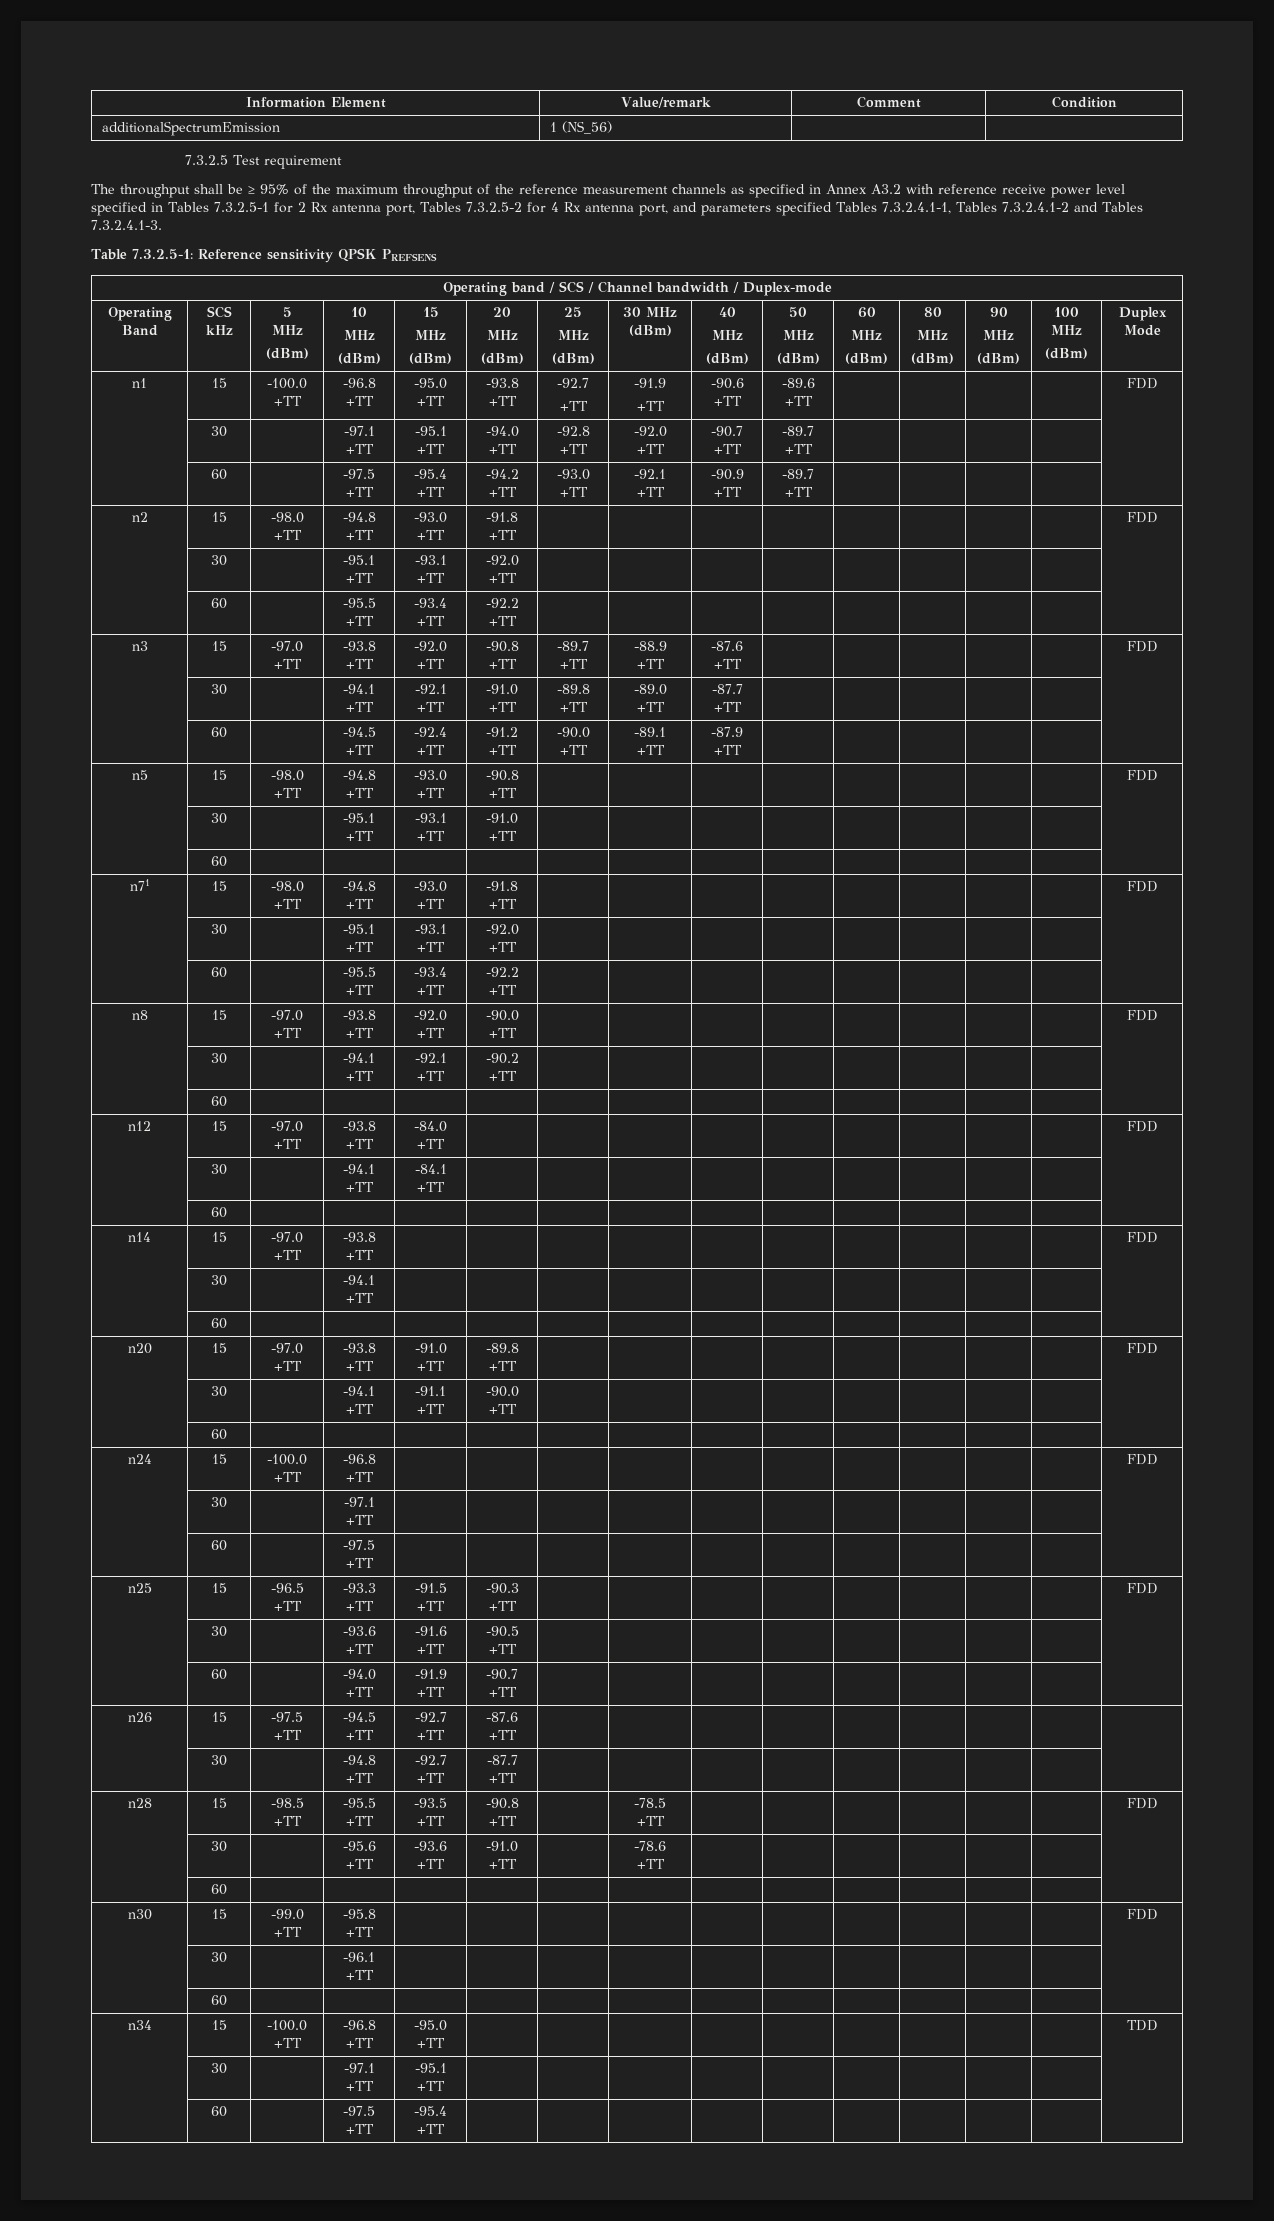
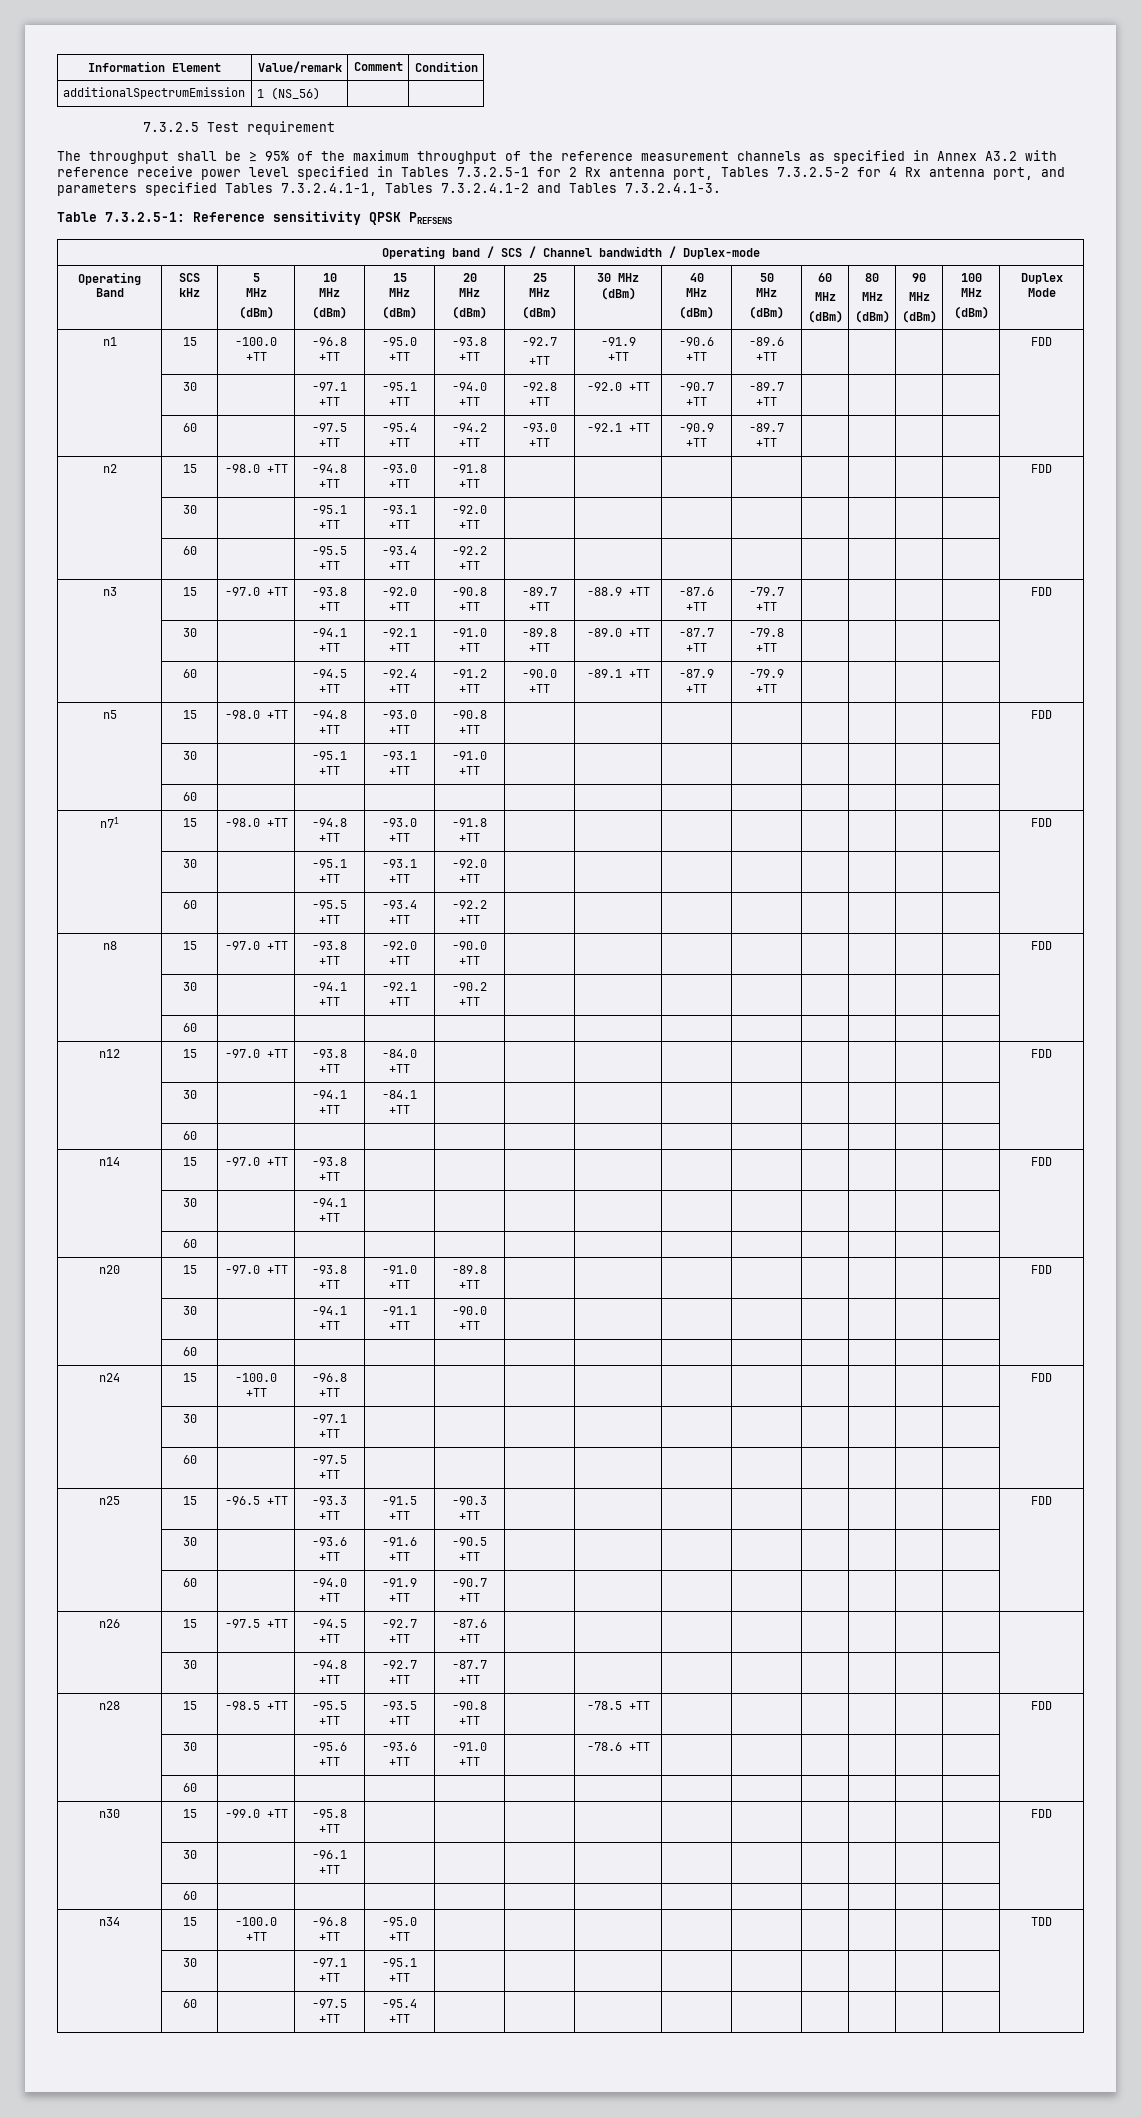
- n3 | 15 | -97.0 +TT | -93.8 +TT | -92.0 +TT | -90.8 +TT | -89.7 +TT | -88.9 +TT | -87.6 +TT | | | | | | FDD
+ n3 | 15 | -97.0 +TT | -93.8 +TT | -92.0 +TT | -90.8 +TT | -89.7 +TT | -88.9 +TT | -87.6 +TT | -79.7 +TT | | | | | FDD
- | 30 | | -94.1 +TT | -92.1 +TT | -91.0 +TT | -89.8 +TT | -89.0 +TT | -87.7 +TT | | | | | |
+ | 30 | | -94.1 +TT | -92.1 +TT | -91.0 +TT | -89.8 +TT | -89.0 +TT | -87.7 +TT | -79.8 +TT | | | | |
- | 60 | | -94.5 +TT | -92.4 +TT | -91.2 +TT | -90.0 +TT | -89.1 +TT | -87.9 +TT | | | | | |
+ | 60 | | -94.5 +TT | -92.4 +TT | -91.2 +TT | -90.0 +TT | -89.1 +TT | -87.9 +TT | -79.9 +TT | | | | |

